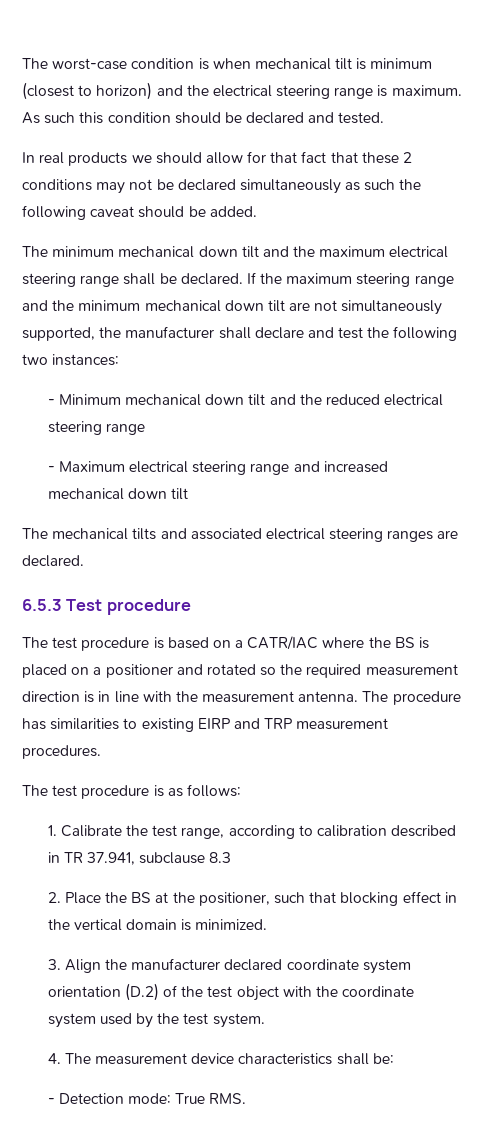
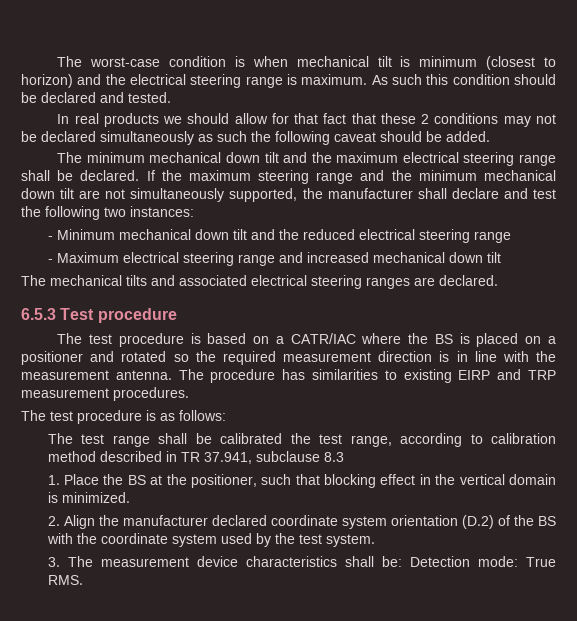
- 1. Calibrate the test range, according to calibration described in TR 37.941, subclause 8.3
+ The test range shall be calibrated the test range, according to calibration method described in TR 37.941, subclause 8.3
- 2. Place the BS at the positioner, such that blocking effect in the vertical domain is minimized.
+ 1. Place the BS at the positioner, such that blocking effect in the vertical domain is minimized.
- 3. Align the manufacturer declared coordinate system orientation (D.2) of the test object with the coordinate system used by the test system.
+ 2. Align the manufacturer declared coordinate system orientation (D.2) of the BS with the coordinate system used by the test system.
- 4. The measurement device characteristics shall be:
- - Detection mode: True RMS.
+ 3. The measurement device characteristics shall be: Detection mode: True RMS.

